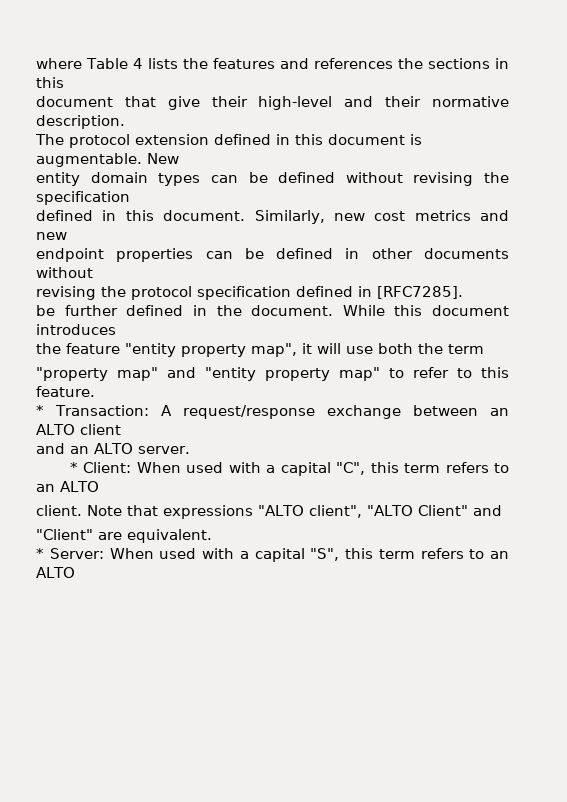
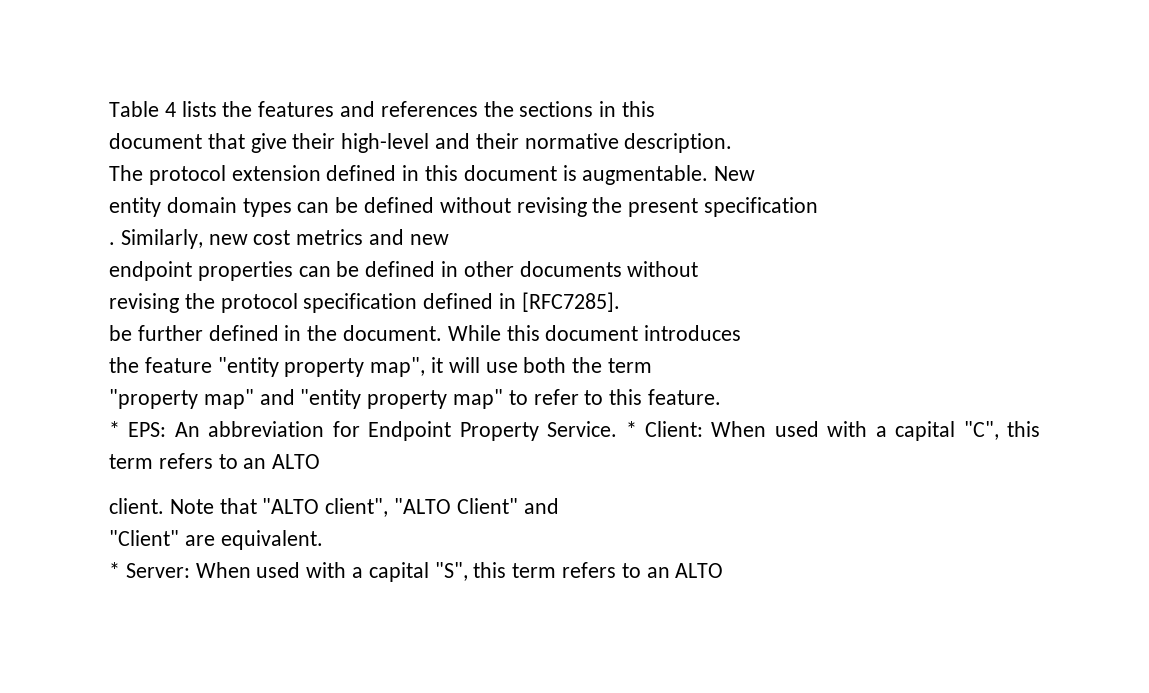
- where Table 4 lists the features and references the sections in this
+ Table 4 lists the features and references the sections in this
- entity domain types can be defined without revising the specification
+ entity domain types can be defined without revising the present specification
- defined in this document.
+ .
- * Transaction: A request/response exchange between an ALTO client
- and an ALTO server.
- * Client: When used with a capital "C", this term refers to an ALTO
+ * EPS: An abbreviation for Endpoint Property Service. * Client: When used with a capital "C", this term refers to an ALTO
- Note that expressions "ALTO client", "ALTO Client" and
+ Note that "ALTO client", "ALTO Client" and

